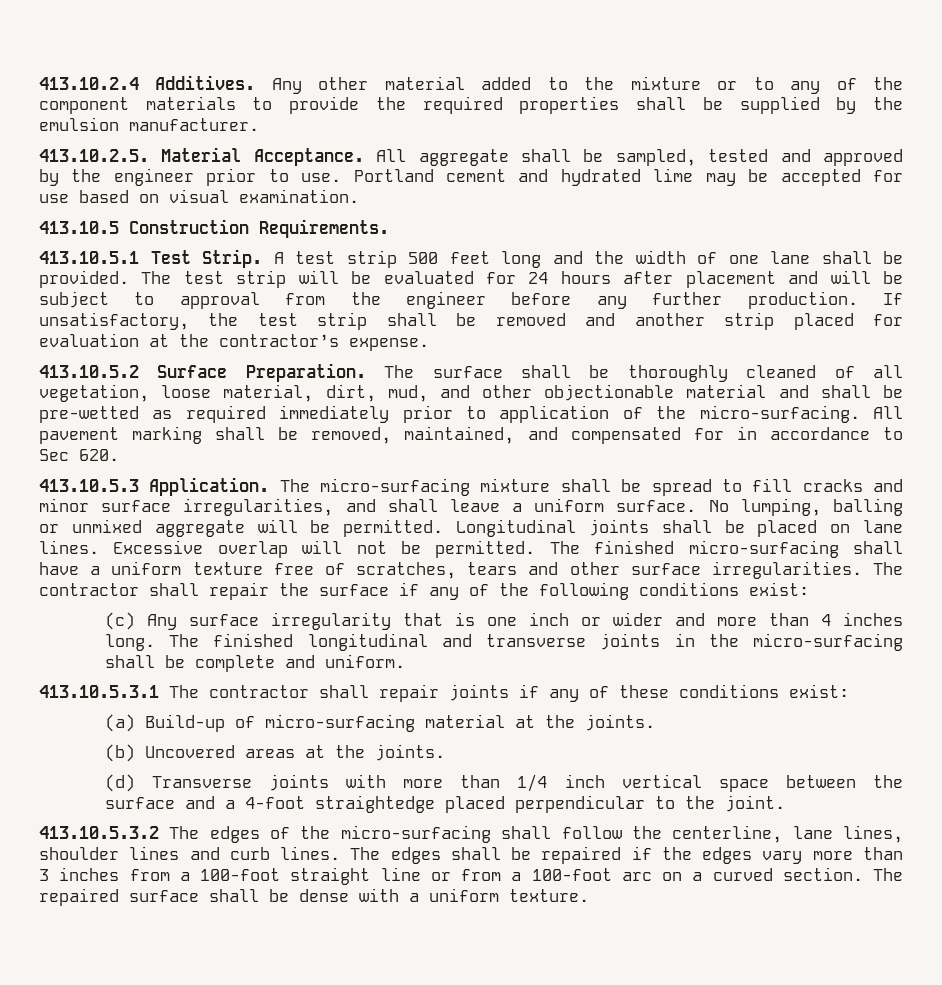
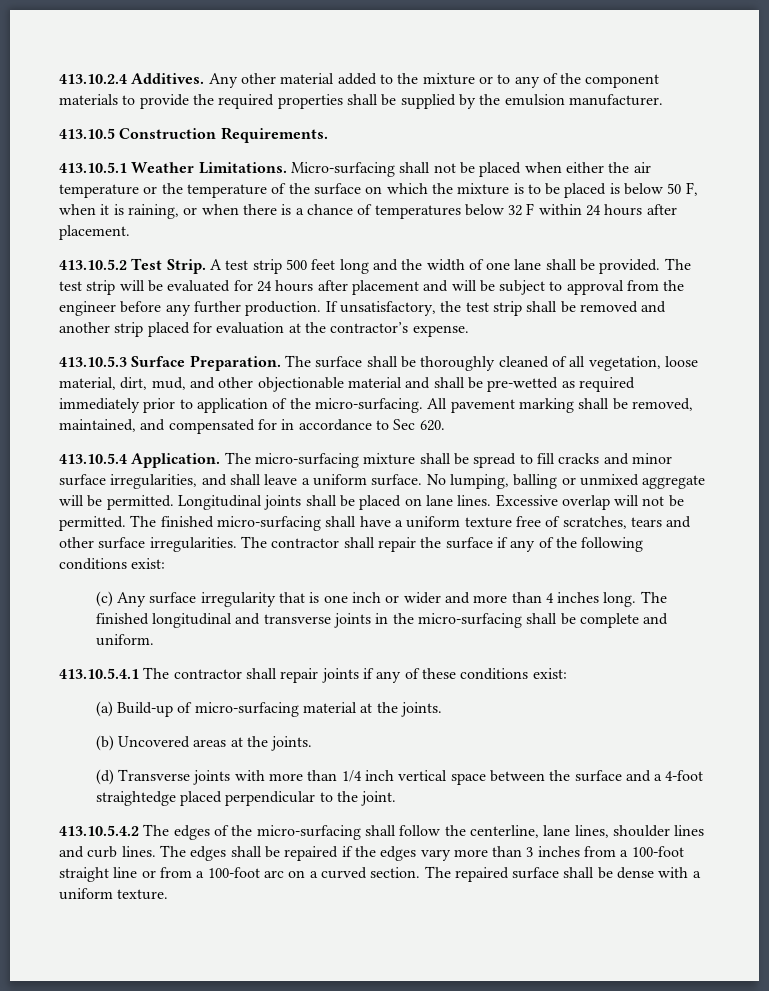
- 413.10.2.5. Material Acceptance. All aggregate shall be sampled, tested and approved by the engineer prior to use. Portland cement and hydrated lime may be accepted for use based on visual examination.
  413.10.5 Construction Requirements.
- 413.10.5.1 Test Strip.
+ 413.10.5.1 Weather Limitations. Micro-surfacing shall not be placed when either the air temperature or the temperature of the surface on which the mixture is to be placed is below 50 F, when it is raining, or when there is a chance of temperatures below 32 F within 24 hours after placement.
+ 413.10.5.2 Test Strip.
- 413.10.5.2 Surface Preparation.
+ 413.10.5.3 Surface Preparation.
- 413.10.5.3 Application.
+ 413.10.5.4 Application.
- 413.10.5.3.1 The contractor shall repair joints if any of these conditions exist:
+ 413.10.5.4.1 The contractor shall repair joints if any of these conditions exist:
- 413.10.5.3.2 The edges of the micro-surfacing shall follow the centerline, lane lines, shoulder lines and curb lines.
+ 413.10.5.4.2 The edges of the micro-surfacing shall follow the centerline, lane lines, shoulder lines and curb lines.

